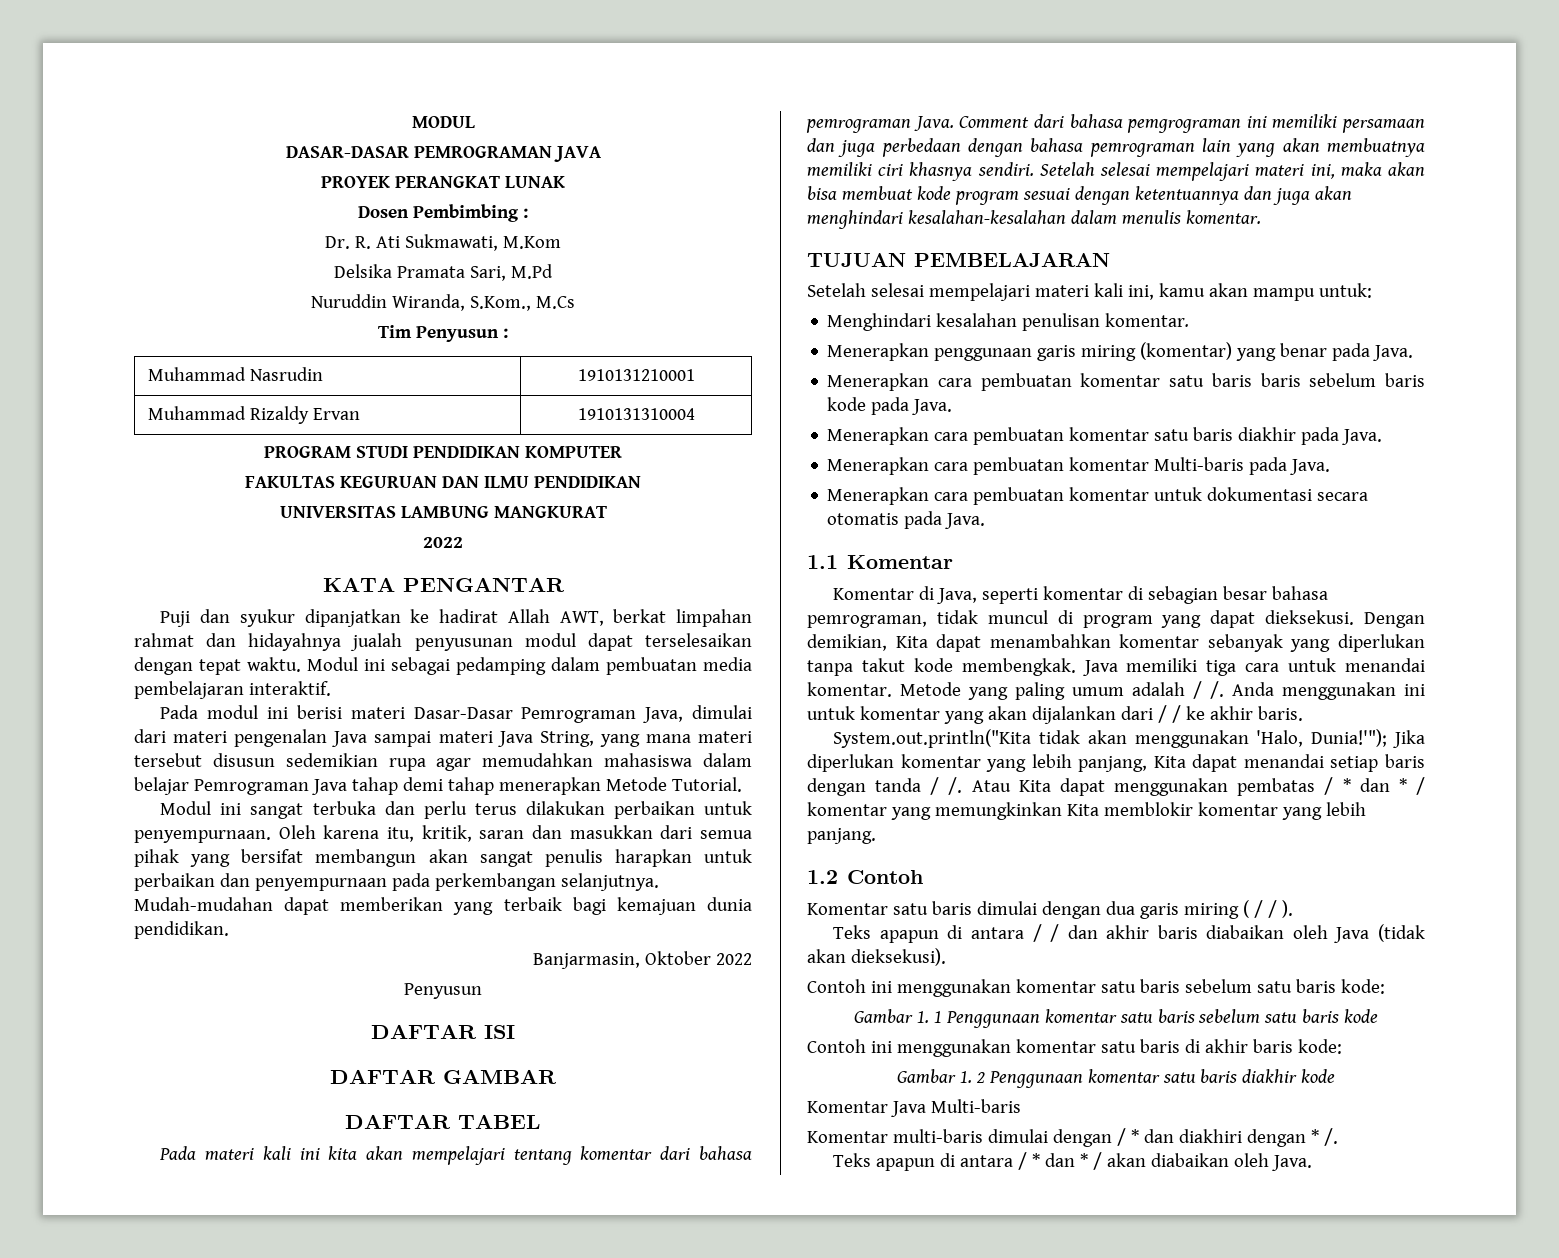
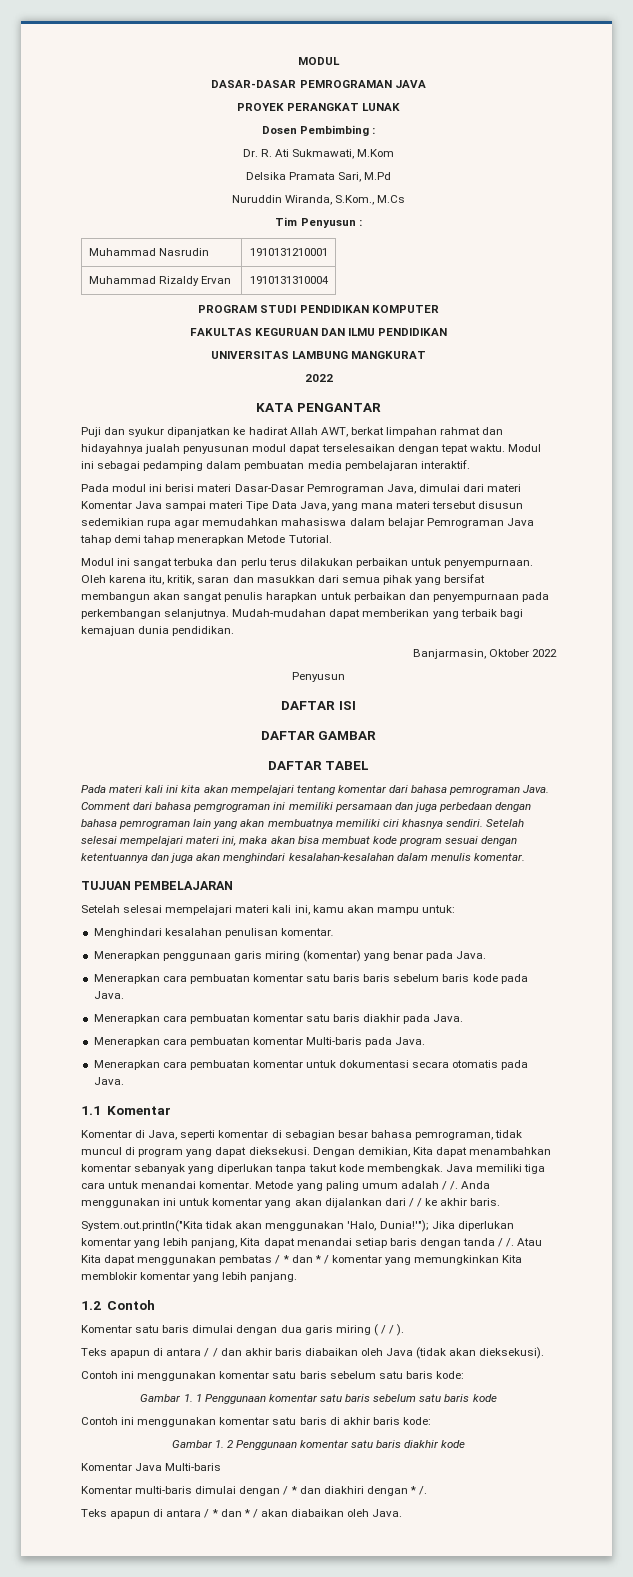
- Pada modul ini berisi materi Dasar-Dasar Pemrograman Java, dimulai dari materi pengenalan Java sampai materi Java String, yang mana materi tersebut disusun sedemikian rupa agar memudahkan mahasiswa dalam belajar Pemrograman Java tahap demi tahap menerapkan Metode Tutorial.
+ Pada modul ini berisi materi Dasar-Dasar Pemrograman Java, dimulai dari materi Komentar Java sampai materi Tipe Data Java, yang mana materi tersebut disusun sedemikian rupa agar memudahkan mahasiswa dalam belajar Pemrograman Java tahap demi tahap menerapkan Metode Tutorial.

